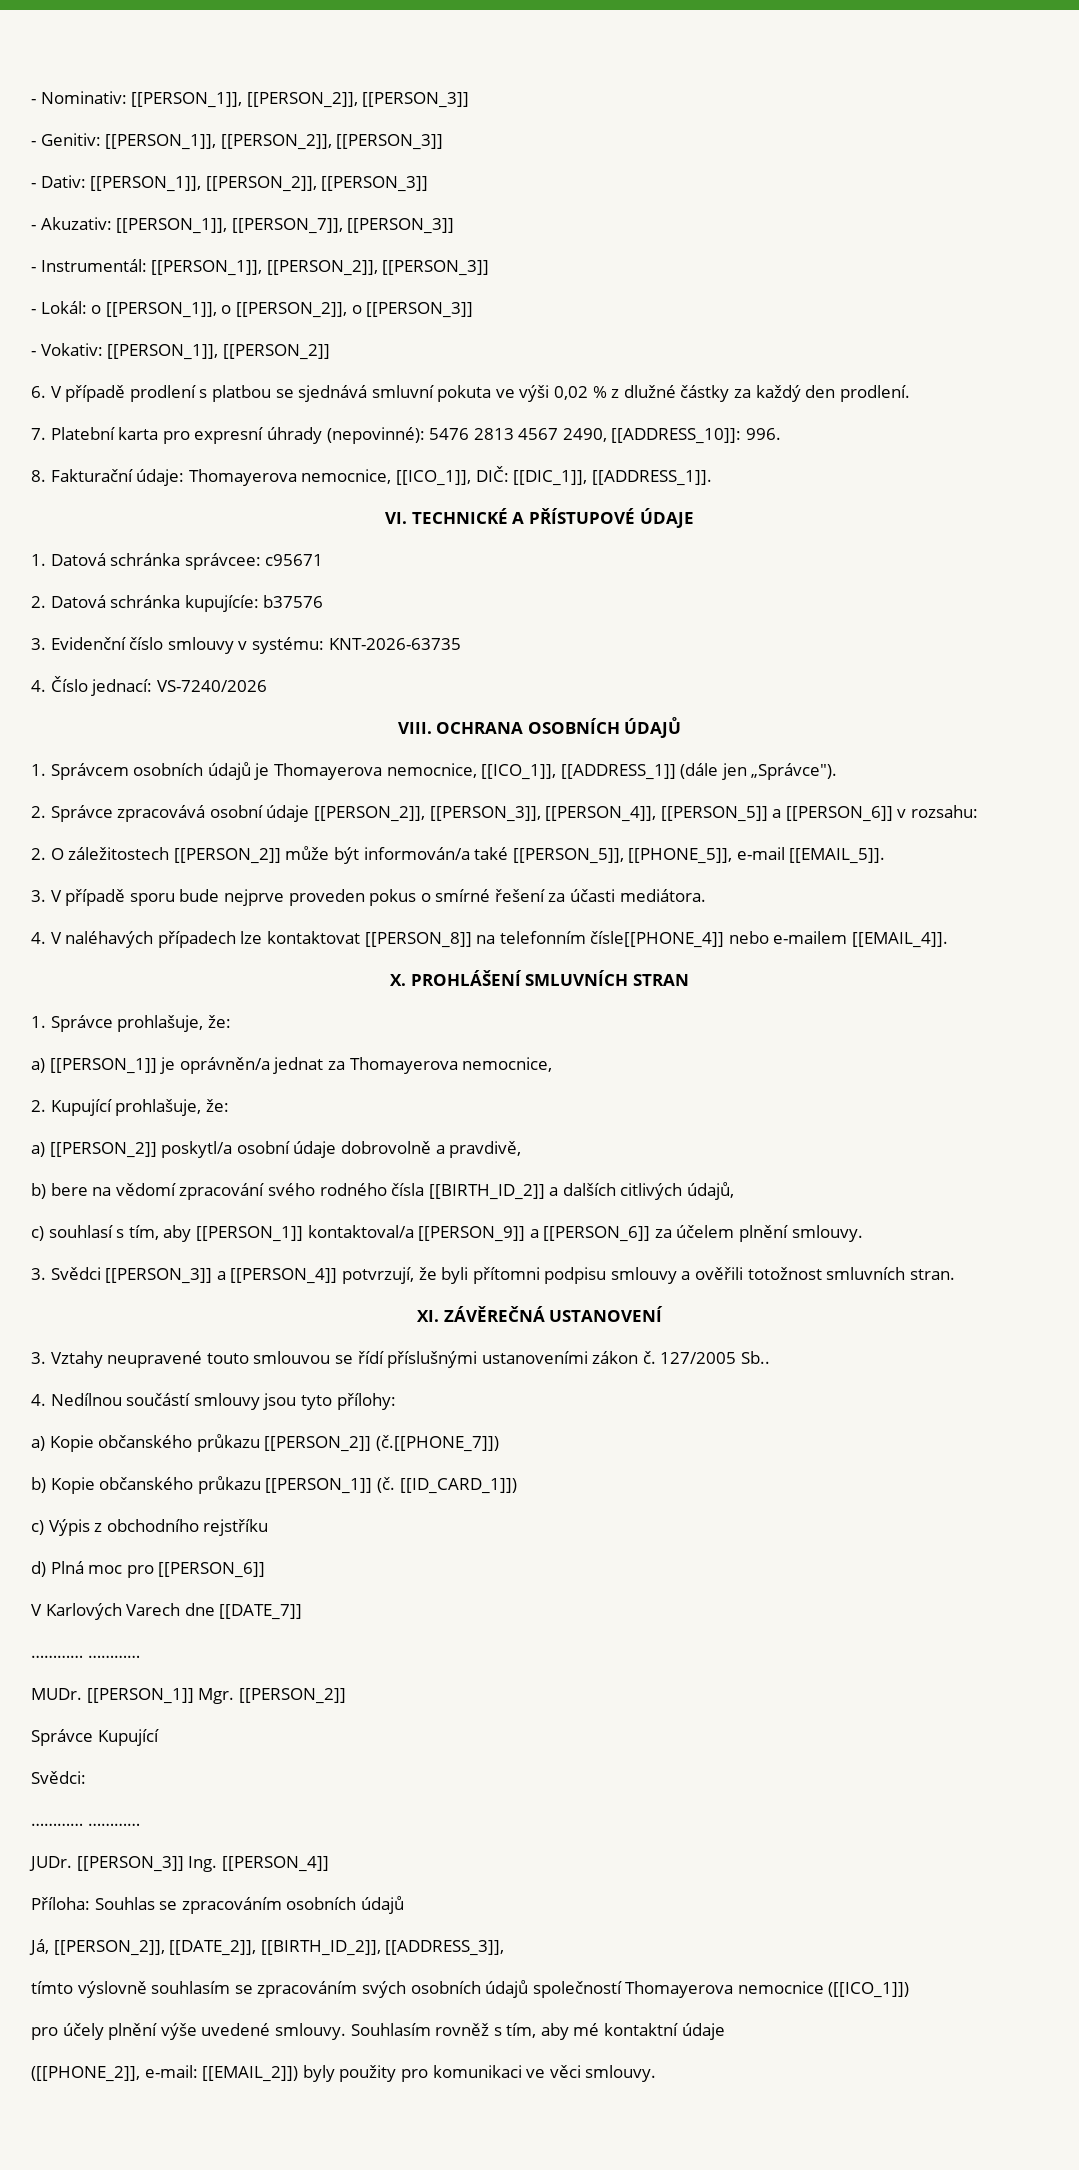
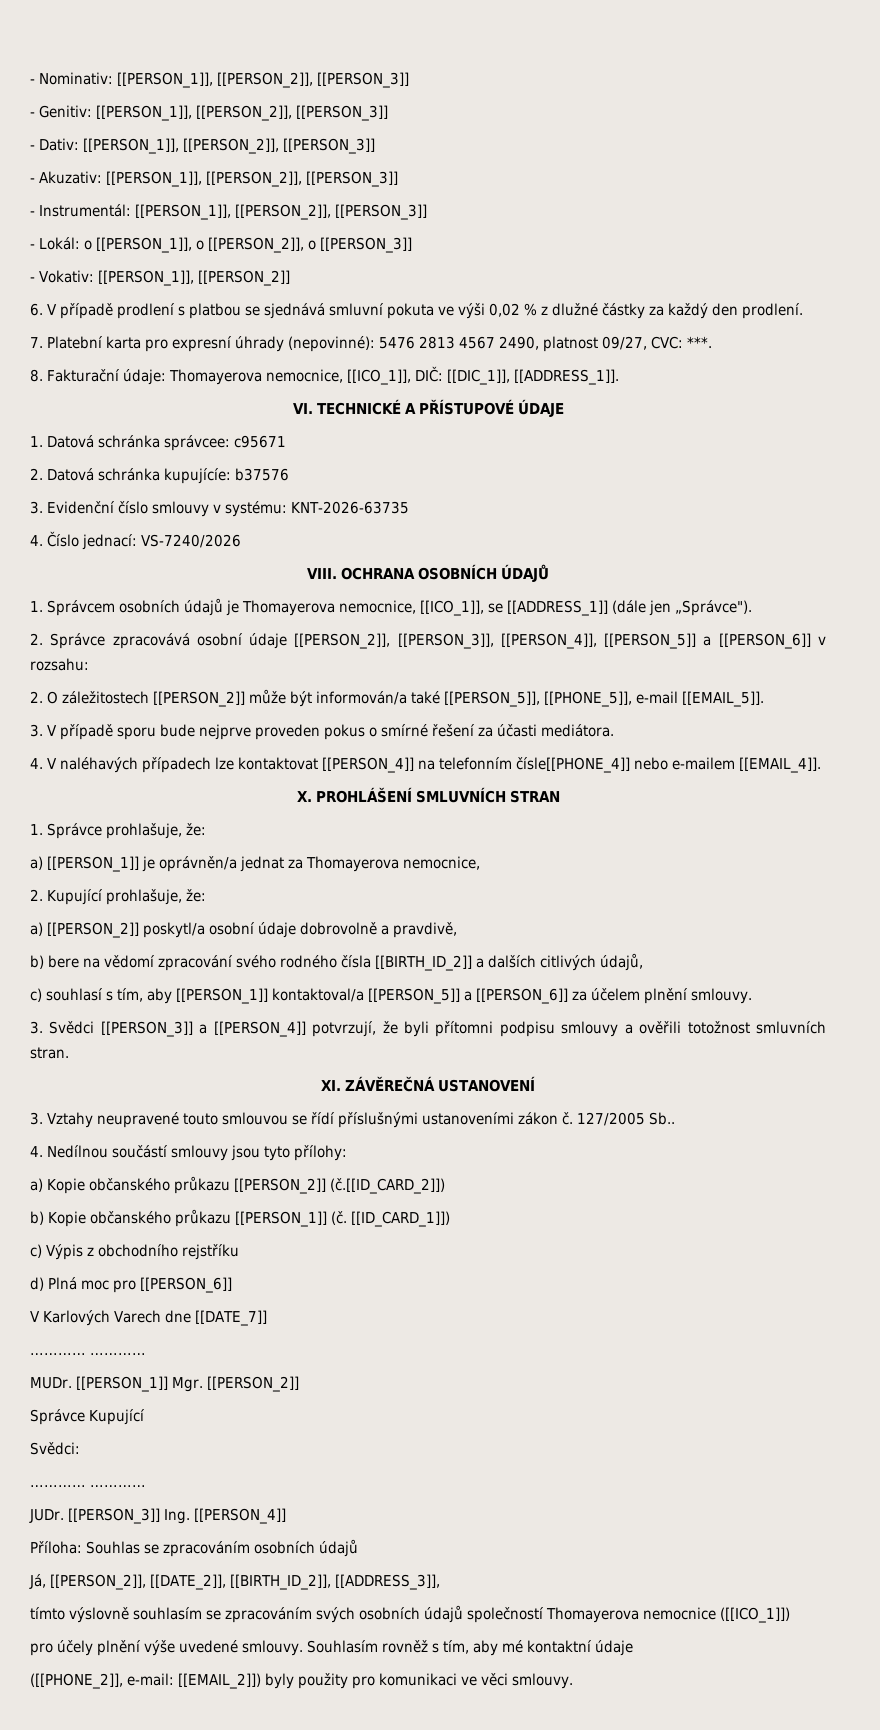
- - Akuzativ: [[PERSON_1]], [[PERSON_7]], [[PERSON_3]]
+ - Akuzativ: [[PERSON_1]], [[PERSON_2]], [[PERSON_3]]
- 7. Platební karta pro expresní úhrady (nepovinné): 5476 2813 4567 2490, [[ADDRESS_10]]: 996.
+ 7. Platební karta pro expresní úhrady (nepovinné): 5476 2813 4567 2490, platnost 09/27, CVC: ***.
- 1. Správcem osobních údajů je Thomayerova nemocnice, [[ICO_1]], [[ADDRESS_1]] (dále jen „Správce").
+ 1. Správcem osobních údajů je Thomayerova nemocnice, [[ICO_1]], se [[ADDRESS_1]] (dále jen „Správce").
- 4. V naléhavých případech lze kontaktovat [[PERSON_8]] na telefonním čísle[[PHONE_4]] nebo e-mailem [[EMAIL_4]].
+ 4. V naléhavých případech lze kontaktovat [[PERSON_4]] na telefonním čísle[[PHONE_4]] nebo e-mailem [[EMAIL_4]].
- c) souhlasí s tím, aby [[PERSON_1]] kontaktoval/a [[PERSON_9]] a [[PERSON_6]] za účelem plnění smlouvy.
+ c) souhlasí s tím, aby [[PERSON_1]] kontaktoval/a [[PERSON_5]] a [[PERSON_6]] za účelem plnění smlouvy.
- a) Kopie občanského průkazu [[PERSON_2]] (č.[[PHONE_7]])
+ a) Kopie občanského průkazu [[PERSON_2]] (č.[[ID_CARD_2]])

